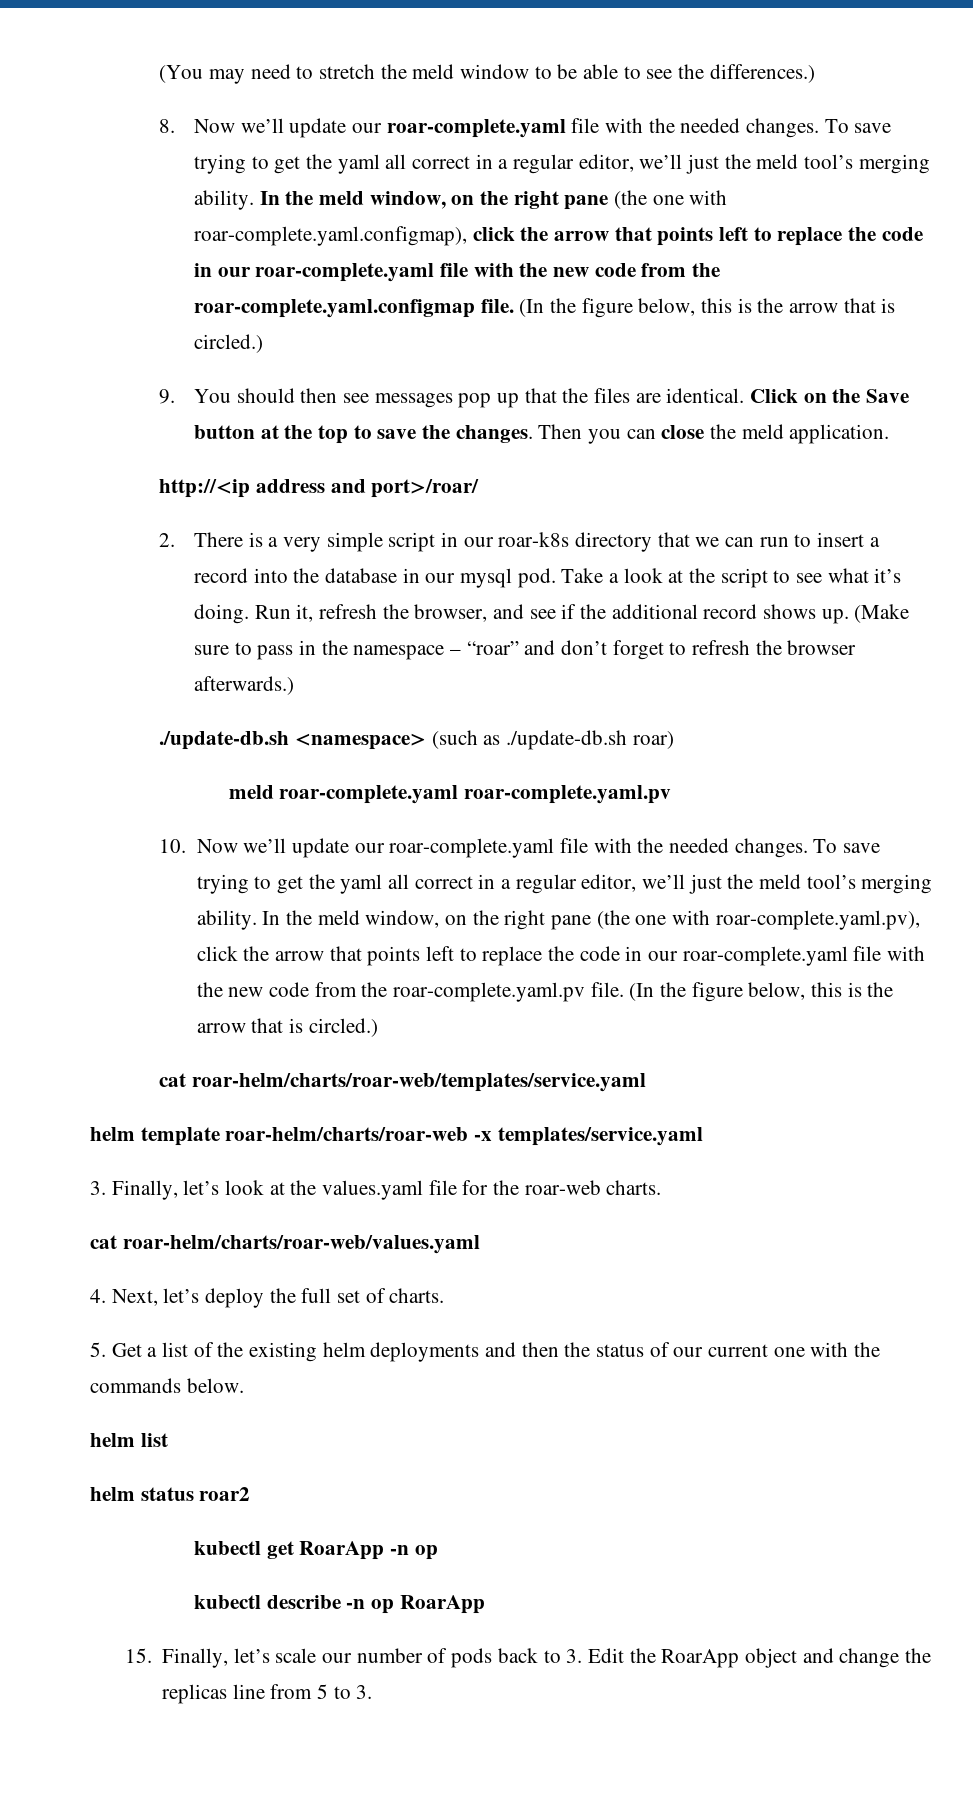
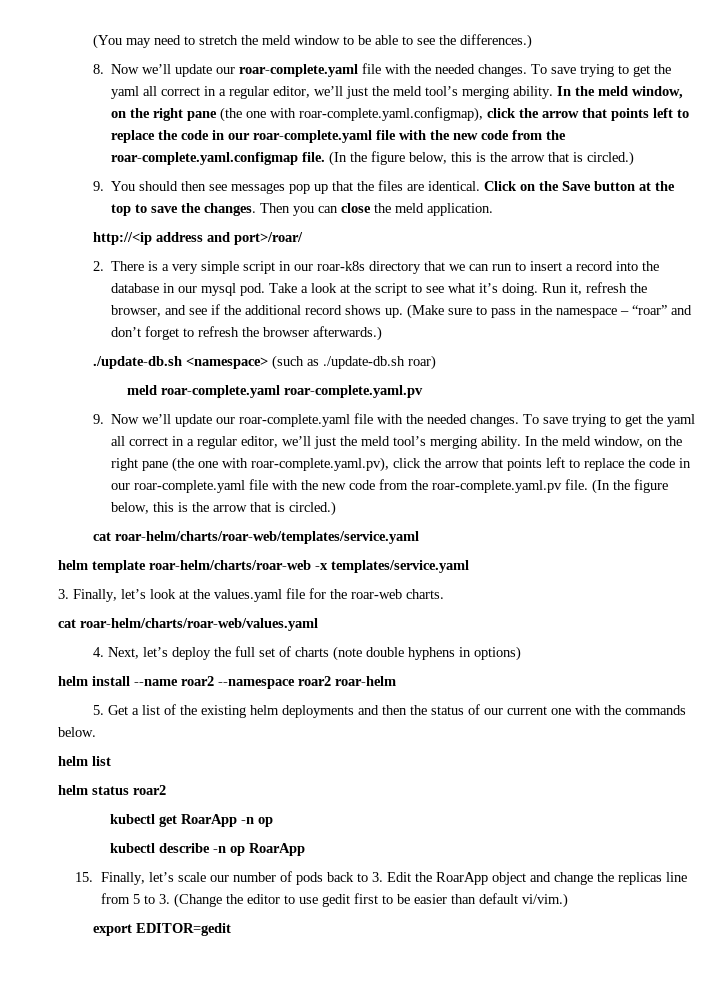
- 10. Now we’ll update our roar-complete.yaml file with the needed changes.
+ 9. Now we’ll update our roar-complete.yaml file with the needed changes.
- 4. Next, let’s deploy the full set of charts.
+ 4. Next, let’s deploy the full set of charts (note double hyphens in options)
+ helm install --name roar2 --namespace roar2 roar-helm
- 15. Finally, let’s scale our number of pods back to 3. Edit the RoarApp object and change the replicas line from 5 to 3.
+ 15. Finally, let’s scale our number of pods back to 3. Edit the RoarApp object and change the replicas line from 5 to 3. (Change the editor to use gedit first to be easier than default vi/vim.)
+ export EDITOR=gedit

